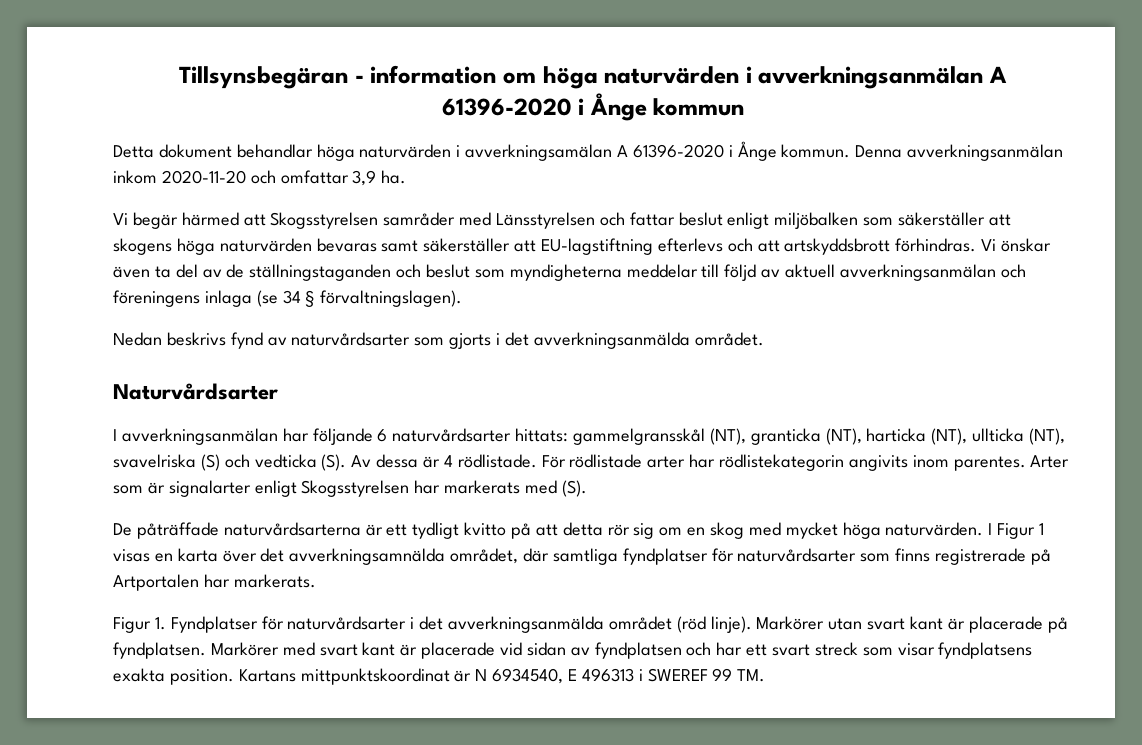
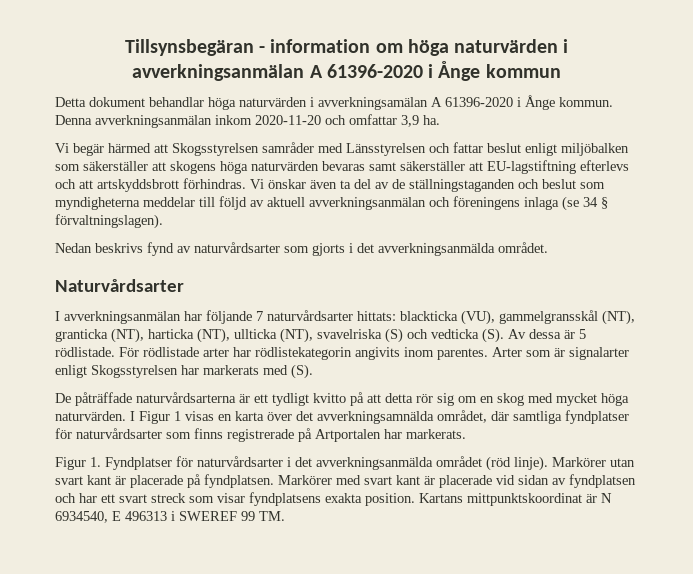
- I avverkningsanmälan har följande 6 naturvårdsarter hittats: gammelgransskål (NT), granticka (NT), harticka (NT), ullticka (NT), svavelriska (S) och vedticka (S). Av dessa är 4 rödlistade.
+ I avverkningsanmälan har följande 7 naturvårdsarter hittats: blackticka (VU), gammelgransskål (NT), granticka (NT), harticka (NT), ullticka (NT), svavelriska (S) och vedticka (S). Av dessa är 5 rödlistade.

